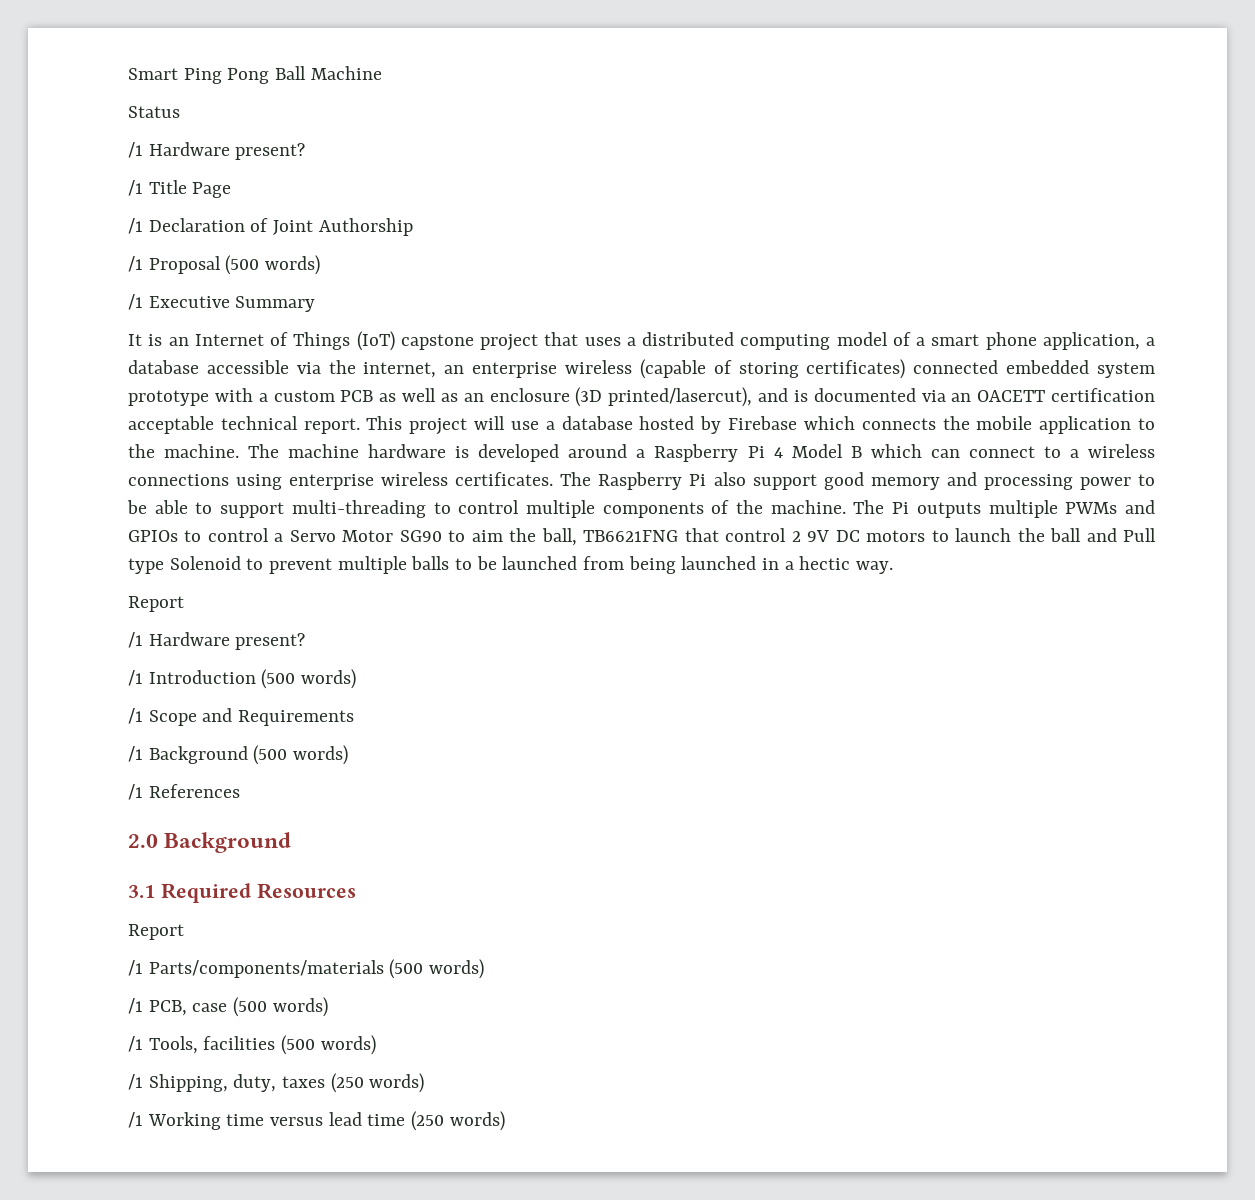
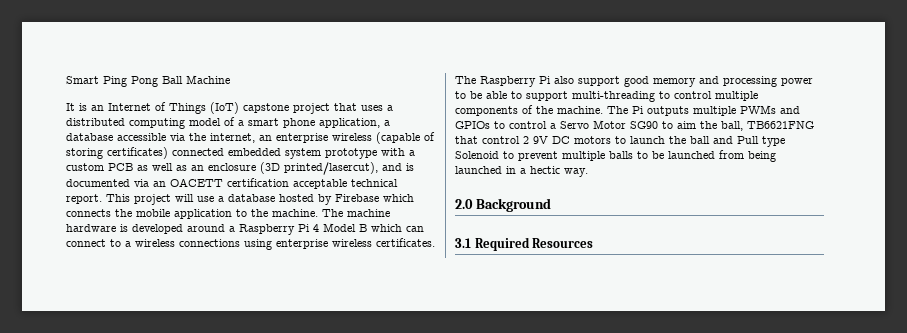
- Status
- /1 Hardware present?
- /1 Title Page
- /1 Declaration of Joint Authorship
- /1 Proposal (500 words)
- /1 Executive Summary
  The Pi outputs multiple PWMs and GPIOs to control a Servo Motor SG90 to aim the ball, TB6621FNG that control 2 9V DC motors to launch the ball and Pull type Solenoid to prevent multiple balls to be launched from being launched in a hectic way.
- Report
- /1 Hardware present?
- /1 Introduction (500 words)
- /1 Scope and Requirements
- /1 Background (500 words)
- /1 References
  3.1 Required Resources
- Report
- /1 Parts/components/materials (500 words)
- /1 PCB, case (500 words)
- /1 Tools, facilities (500 words)
- /1 Shipping, duty, taxes (250 words)
- /1 Working time versus lead time (250 words)

